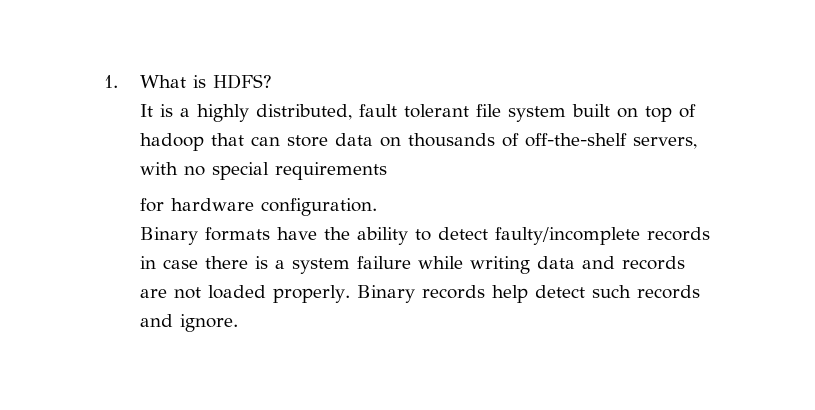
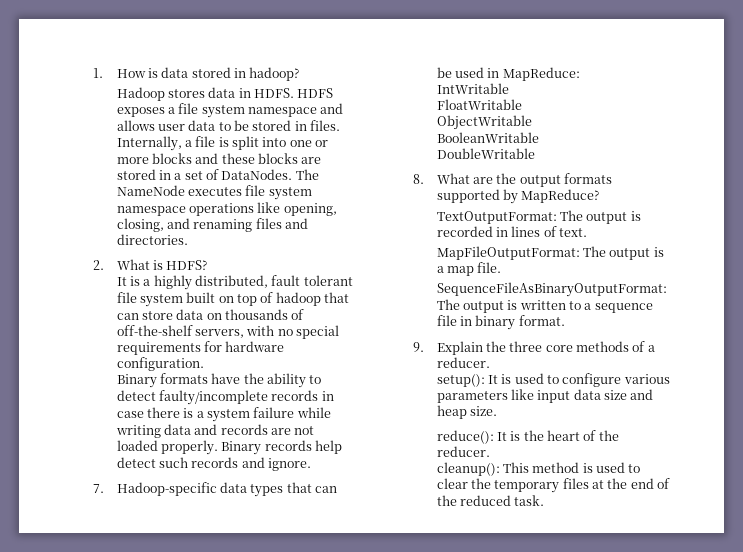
- 1. What is HDFS?
+ 1. How is data stored in hadoop?
+ Hadoop stores data in HDFS. HDFS exposes a file system namespace and allows user data to be stored in files. Internally, a file is split into one or more blocks and these blocks are stored in a set of DataNodes. The NameNode executes file system namespace operations like opening, closing, and renaming files and directories.
+ 2. What is HDFS?
- It is a highly distributed, fault tolerant file system built on top of hadoop that can store data on thousands of off-the-shelf servers, with no special requirements
- for hardware configuration.
+ It is a highly distributed, fault tolerant file system built on top of hadoop that can store data on thousands of off-the-shelf servers, with no special requirements for hardware configuration.
+ 7. Hadoop-specific data types that can be used in MapReduce:
+ IntWritable
+ FloatWritable
+ ObjectWritable
+ BooleanWritable
+ DoubleWritable
+ 8. What are the output formats supported by MapReduce?
+ TextOutputFormat: The output is recorded in lines of text.
+ MapFileOutputFormat: The output is a map file.
+ SequenceFileAsBinaryOutputFormat: The output is written to a sequence file in binary format.
+ 9. Explain the three core methods of a reducer.
+ setup(): It is used to configure various parameters like input data size and heap size.
+ reduce(): It is the heart of the reducer.
+ cleanup(): This method is used to clear the temporary files at the end of the reduced task.

